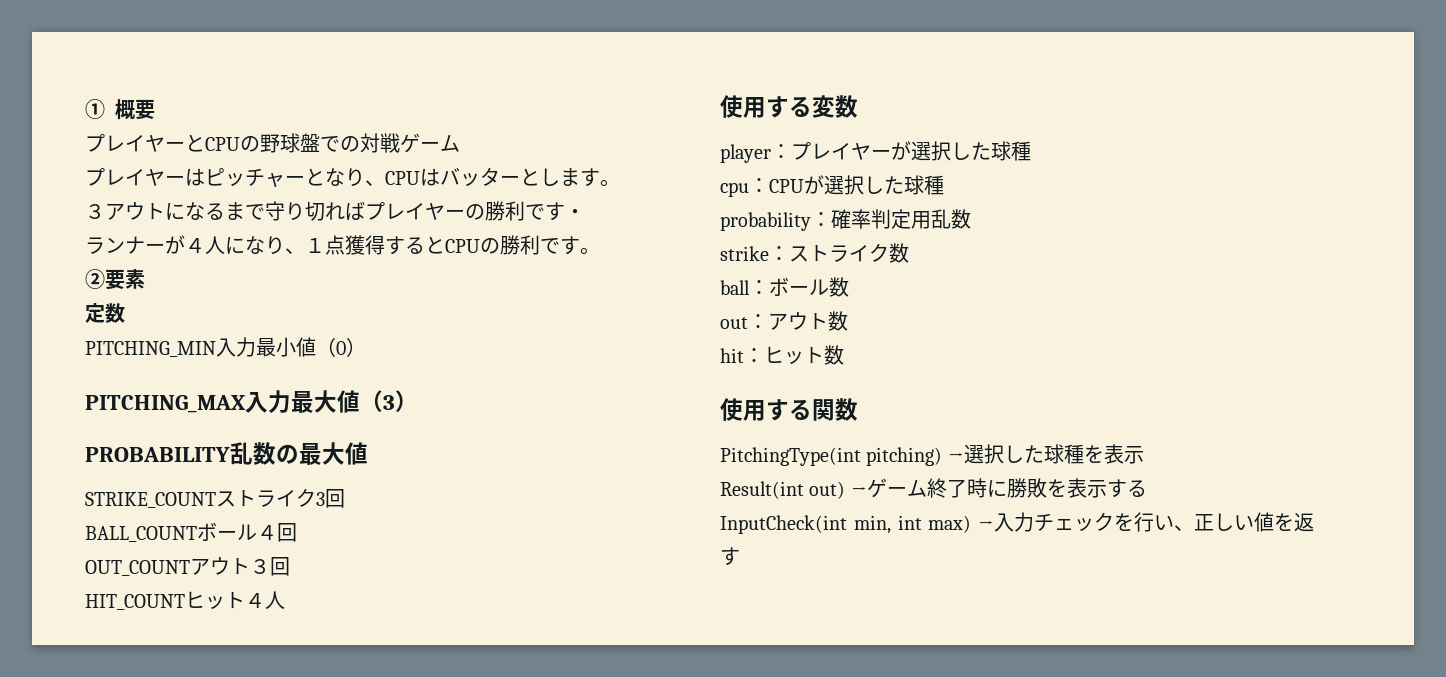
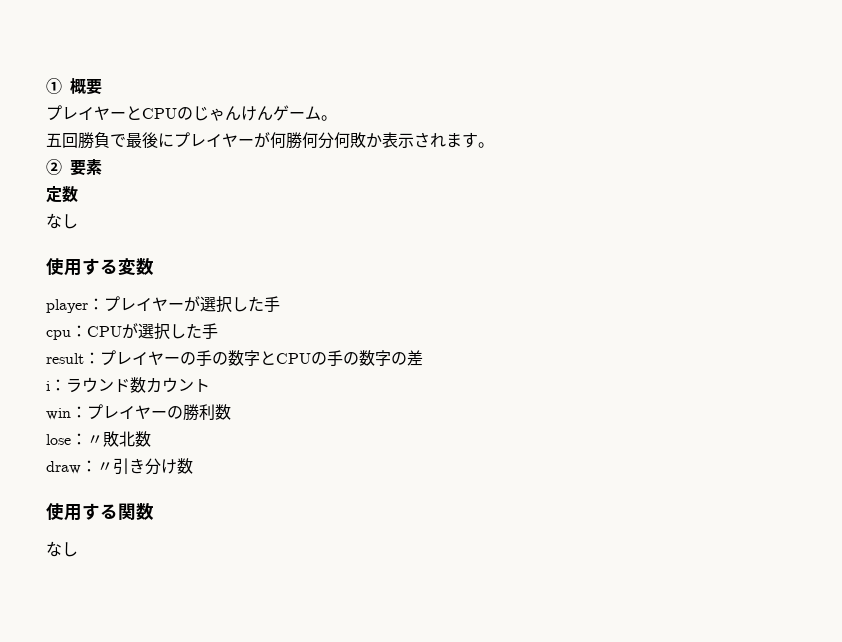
- プレイヤーとCPUの野球盤での対戦ゲーム
- プレイヤーはピッチャーとなり、CPUはバッターとします。
- ３アウトになるまで守り切ればプレイヤーの勝利です・
- ランナーが４人になり、１点獲得するとCPUの勝利です。
+ プレイヤーとCPUのじゃんけんゲーム。
+ 五回勝負で最後にプレイヤーが何勝何分何敗か表示されます。
  ②要素
  定数
- PITCHING_MIN入力最小値（0）
- PITCHING_MAX入力最大値（3）
- PROBABILITY乱数の最大値
- STRIKE_COUNTストライク3回
- BALL_COUNTボール４回
- OUT_COUNTアウト３回
- HIT_COUNTヒット４人
+ なし
- player：プレイヤーが選択した球種
+ player：プレイヤーが選択した手
- cpu：CPUが選択した球種
- probability：確率判定用乱数
- strike：ストライク数
- ball：ボール数
- out：アウト数
- hit：ヒット数
+ cpu：CPUが選択した手
+ result：プレイヤーの手の数字とCPUの手の数字の差
+ i：ラウンド数カウント
+ win：プレイヤーの勝利数
+ lose：〃敗北数
+ draw：〃引き分け数
  使用する関数
- PitchingType(int pitching) →選択した球種を表示
- Result(int out) →ゲーム終了時に勝敗を表示する
- InputCheck(int min, int max) →入力チェックを行い、正しい値を返す
+ なし

